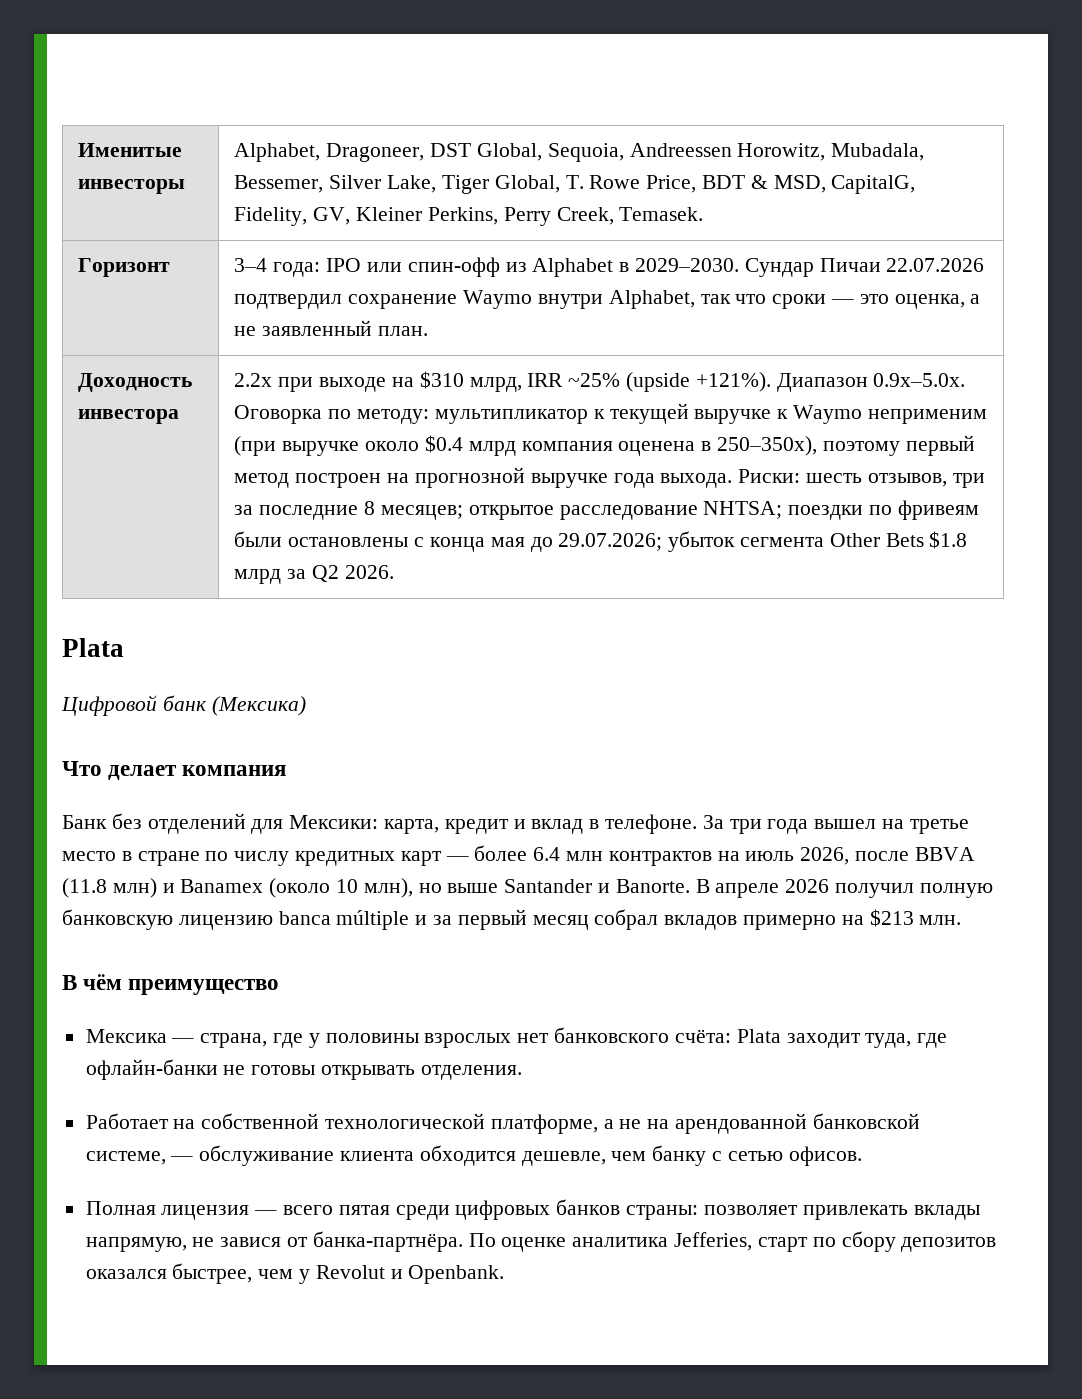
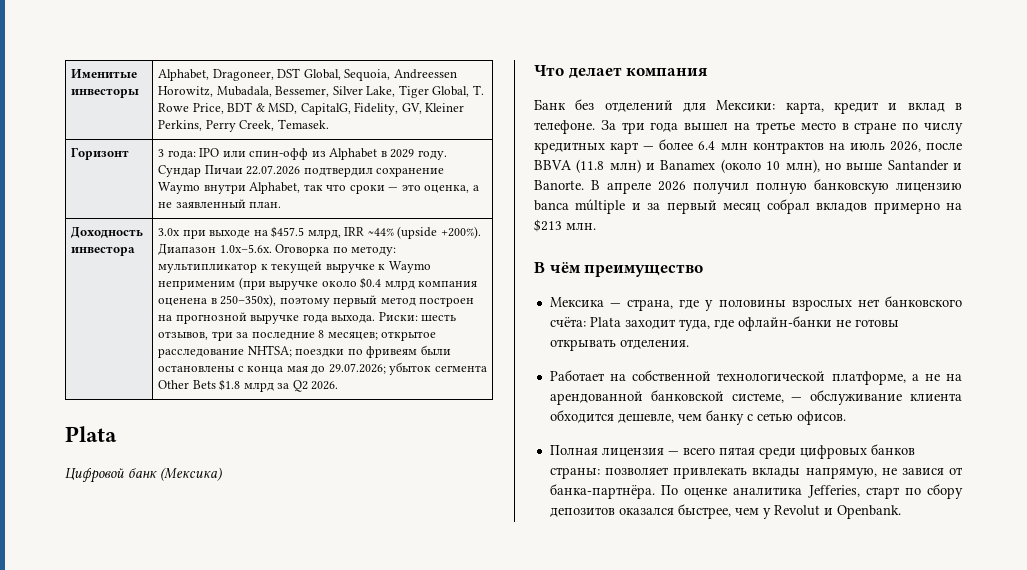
- Горизонт | 3–4 года: IPO или спин-офф из Alphabet в 2029–2030. Сундар Пичаи 22.07.2026 подтвердил сохранение Waymo внутри Alphabet, так что сроки — это оценка, а не заявленный план.
+ Горизонт | 3 года: IPO или спин-офф из Alphabet в 2029 году. Сундар Пичаи 22.07.2026 подтвердил сохранение Waymo внутри Alphabet, так что сроки — это оценка, а не заявленный план.
- 2.2x при выходе на $310 млрд, IRR ~25% (upside +121%). Диапазон 0.9x–5.0x. Оговорка по методу: мультипликатор к текущей выручке к Waymo неприменим (при выручке около $0.4 млрд компания оценена в 250–350x), поэтому первый метод построен на прогнозной выручке года выхода.
+ 3.0x при выходе на $457.5 млрд, IRR ~44% (upside +200%). Диапазон 1.0x–5.6x. Оговорка по методу: мультипликатор к текущей выручке к Waymo неприменим (при выручке около $0.4 млрд компания оценена в 250–350x), поэтому первый метод построен на прогнозной выручке года выхода.

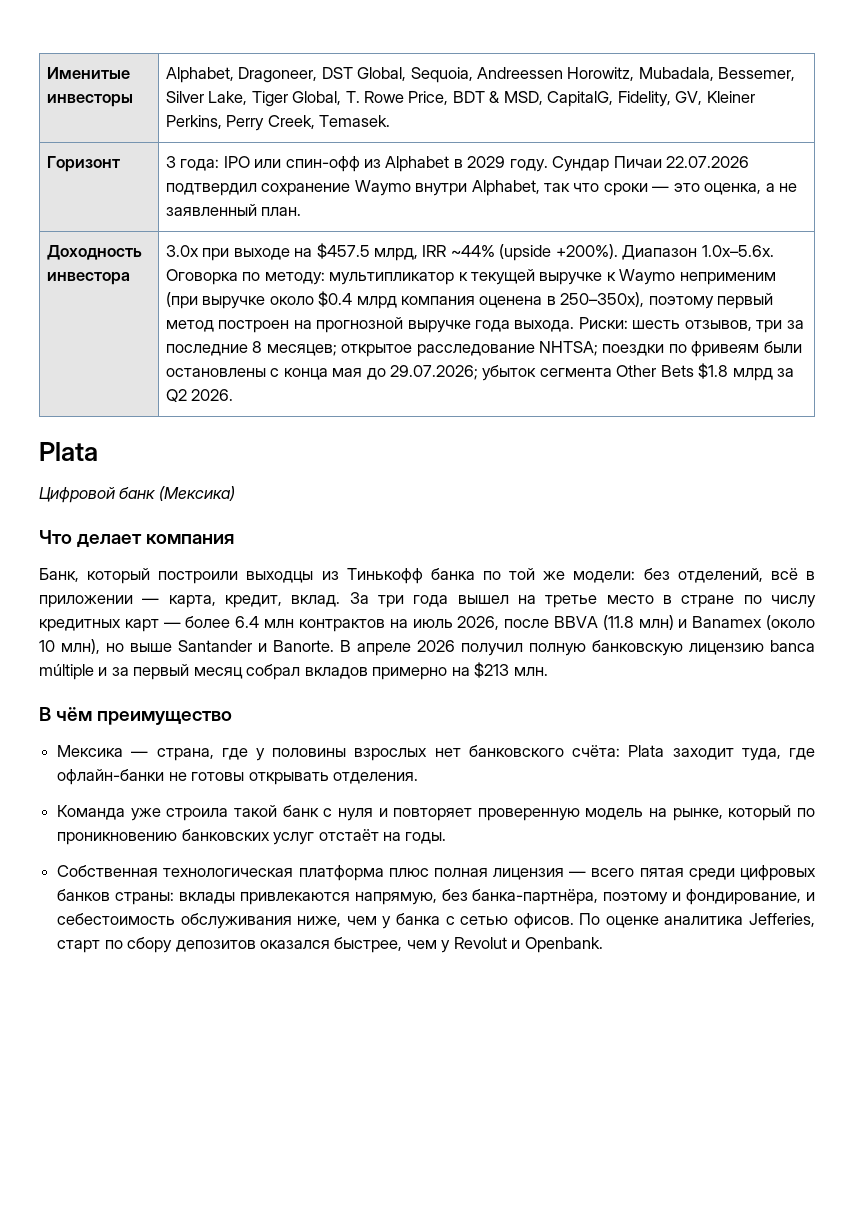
- Банк без отделений для Мексики: карта, кредит и вклад в телефоне.
+ Банк, который построили выходцы из Тинькофф банка по той же модели: без отделений, всё в приложении — карта, кредит, вклад.
- Работает на собственной технологической платформе, а не на арендованной банковской системе, — обслуживание клиента обходится дешевле, чем банку с сетью офисов.
- Полная лицензия — всего пятая среди цифровых банков страны: позволяет привлекать вклады напрямую, не завися от банка-партнёра.
+ Команда уже строила такой банк с нуля и повторяет проверенную модель на рынке, который по проникновению банковских услуг отстаёт на годы.
+ Собственная технологическая платформа плюс полная лицензия — всего пятая среди цифровых банков страны: вклады привлекаются напрямую, без банка-партнёра, поэтому и фондирование, и себестоимость обслуживания ниже, чем у банка с сетью офисов.

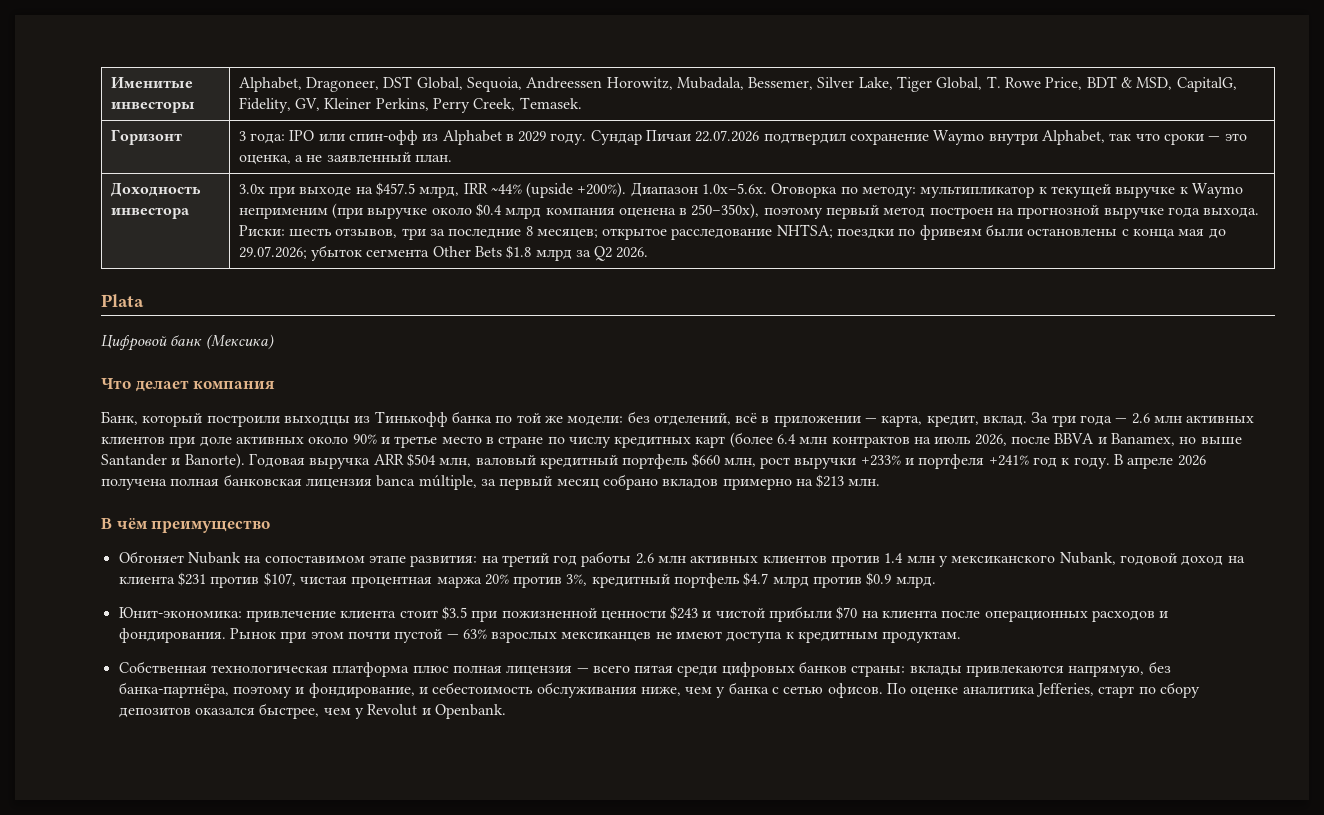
- За три года вышел на третье место в стране по числу кредитных карт — более 6.4 млн контрактов на июль 2026, после BBVA (11.8 млн) и Banamex (около 10 млн), но выше Santander и Banorte. В апреле 2026 получил полную банковскую лицензию banca múltiple и за первый месяц собрал вкладов примерно на $213 млн.
+ За три года — 2.6 млн активных клиентов при доле активных около 90% и третье место в стране по числу кредитных карт (более 6.4 млн контрактов на июль 2026, после BBVA и Banamex, но выше Santander и Banorte). Годовая выручка ARR $504 млн, валовый кредитный портфель $660 млн, рост выручки +233% и портфеля +241% год к году. В апреле 2026 получена полная банковская лицензия banca múltiple, за первый месяц собрано вкладов примерно на $213 млн.
- Мексика — страна, где у половины взрослых нет банковского счёта: Plata заходит туда, где офлайн-банки не готовы открывать отделения.
- Команда уже строила такой банк с нуля и повторяет проверенную модель на рынке, который по проникновению банковских услуг отстаёт на годы.
+ Обгоняет Nubank на сопоставимом этапе развития: на третий год работы 2.6 млн активных клиентов против 1.4 млн у мексиканского Nubank, годовой доход на клиента $231 против $107, чистая процентная маржа 20% против 3%, кредитный портфель $4.7 млрд против $0.9 млрд.
+ Юнит-экономика: привлечение клиента стоит $3.5 при пожизненной ценности $243 и чистой прибыли $70 на клиента после операционных расходов и фондирования. Рынок при этом почти пустой — 63% взрослых мексиканцев не имеют доступа к кредитным продуктам.

